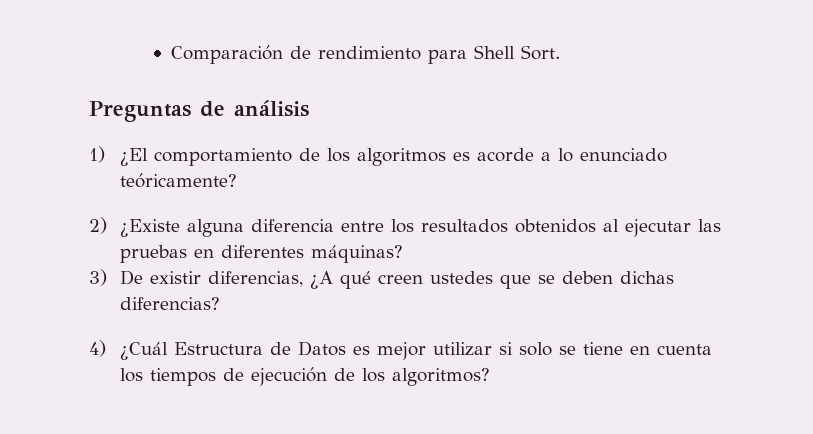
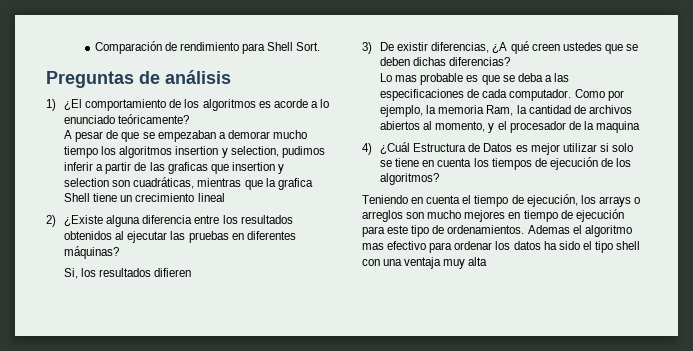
+ A pesar de que se empezaban a demorar mucho tiempo los algoritmos insertion y selection, pudimos inferir a partir de las graficas que insertion y selection son cuadráticas, mientras que la grafica Shell tiene un crecimiento lineal
+ Si, los resultados difieren
+ Lo mas probable es que se deba a las especificaciones de cada computador. Como por ejemplo, la memoria Ram, la cantidad de archivos abiertos al momento, y el procesador de la maquina
+ Teniendo en cuenta el tiempo de ejecución, los arrays o arreglos son mucho mejores en tiempo de ejecución para este tipo de ordenamientos. Ademas el algoritmo mas efectivo para ordenar los datos ha sido el tipo shell con una ventaja muy alta

